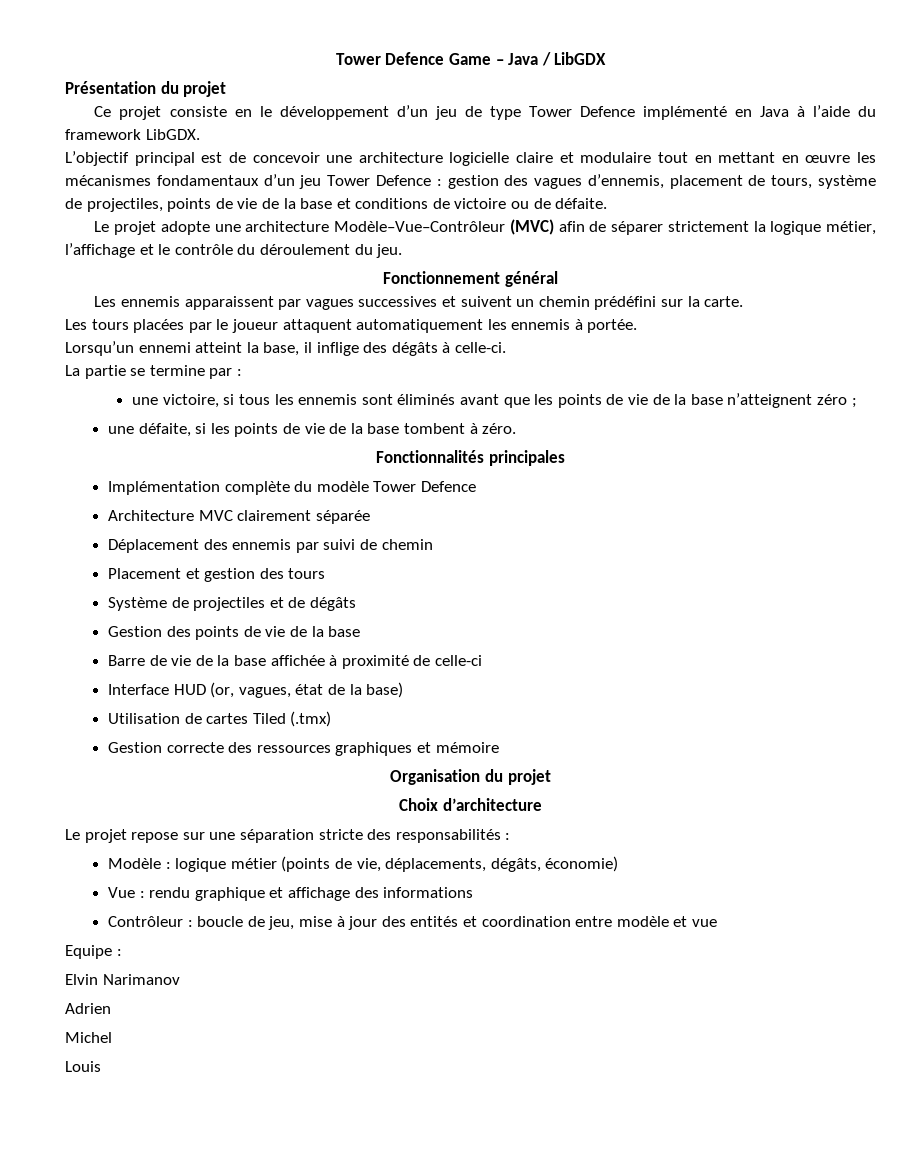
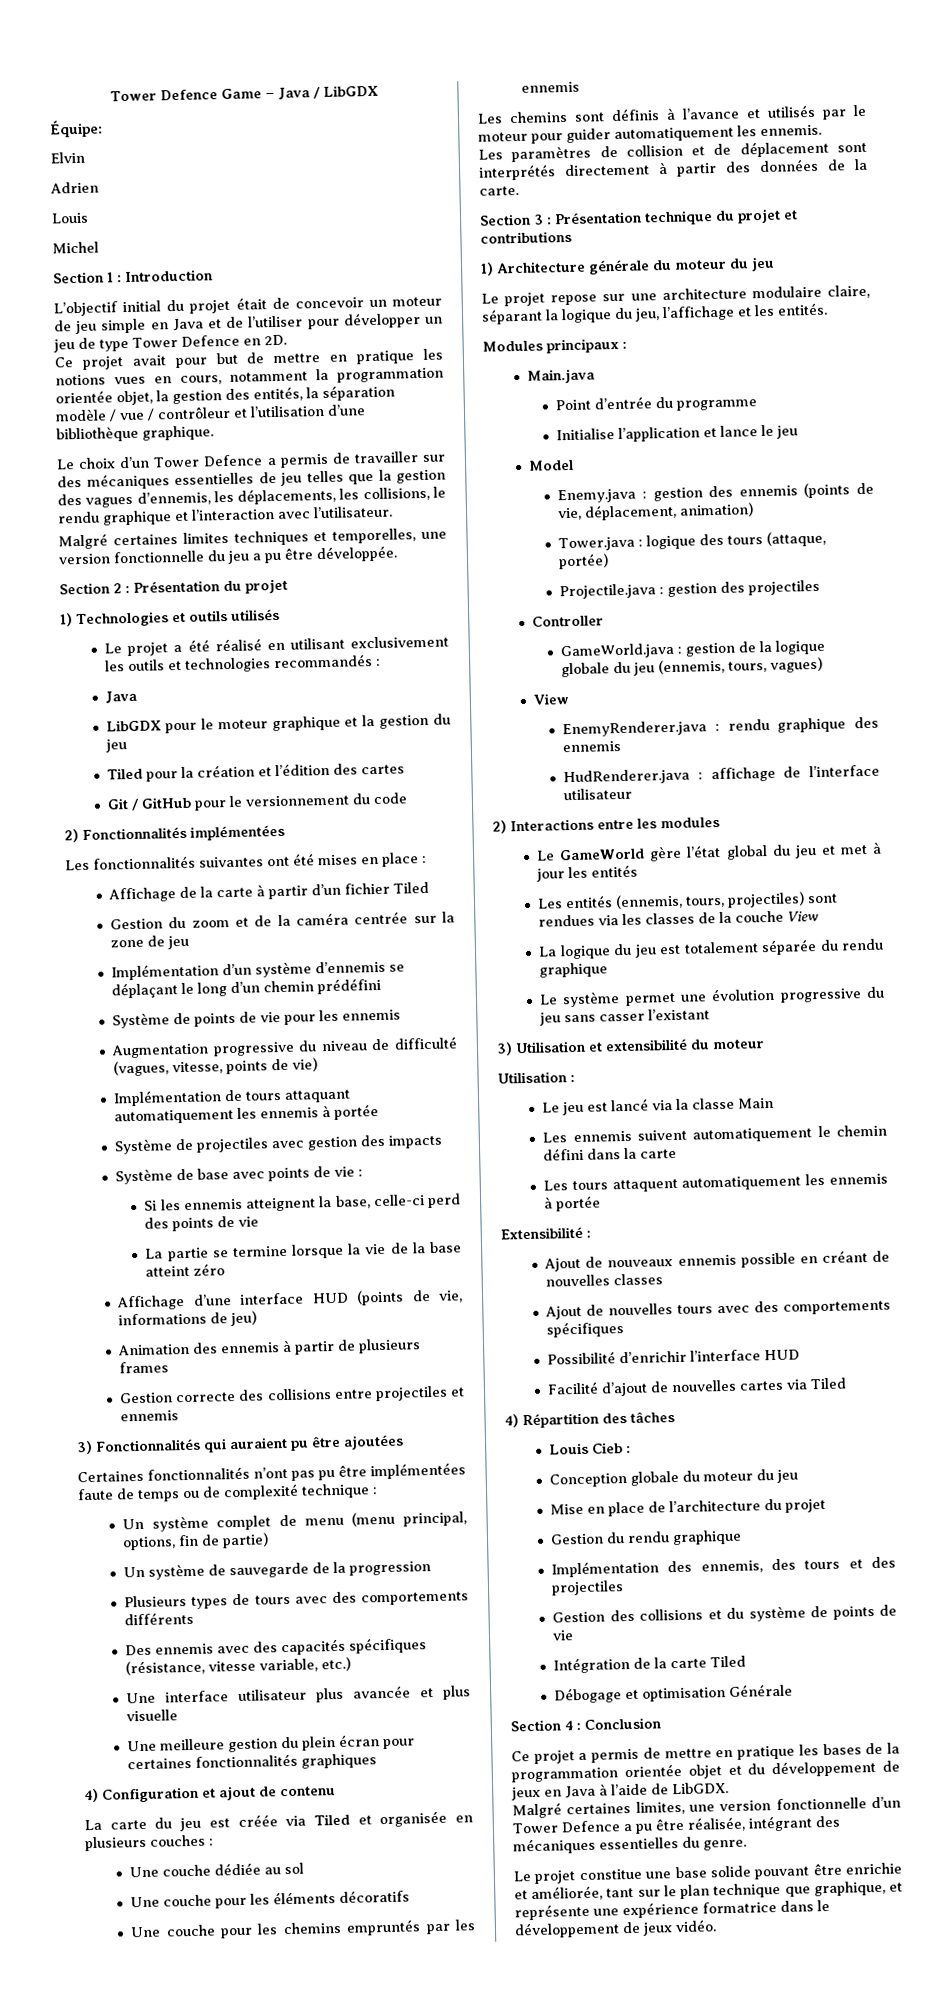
- Présentation du projet
- Ce projet consiste en le développement d’un jeu de type Tower Defence implémenté en Java à l’aide du framework LibGDX.
- L’objectif principal est de concevoir une architecture logicielle claire et modulaire tout en mettant en œuvre les mécanismes fondamentaux d’un jeu Tower Defence : gestion des vagues d’ennemis, placement de tours, système de projectiles, points de vie de la base et conditions de victoire ou de défaite.
- Le projet adopte une architecture Modèle–Vue–Contrôleur (MVC) afin de séparer strictement la logique métier, l’affichage et le contrôle du déroulement du jeu.
- Fonctionnement général
- Les ennemis apparaissent par vagues successives et suivent un chemin prédéfini sur la carte.
- Les tours placées par le joueur attaquent automatiquement les ennemis à portée.
- Lorsqu’un ennemi atteint la base, il inflige des dégâts à celle-ci.
- La partie se termine par :
- une victoire, si tous les ennemis sont éliminés avant que les points de vie de la base n’atteignent zéro ;
- une défaite, si les points de vie de la base tombent à zéro.
- Fonctionnalités principales
- Implémentation complète du modèle Tower Defence
- Architecture MVC clairement séparée
- Déplacement des ennemis par suivi de chemin
- Placement et gestion des tours
- Système de projectiles et de dégâts
- Gestion des points de vie de la base
- Barre de vie de la base affichée à proximité de celle-ci
- Interface HUD (or, vagues, état de la base)
- Utilisation de cartes Tiled (.tmx)
- Gestion correcte des ressources graphiques et mémoire
- Organisation du projet
- Choix d’architecture
+ Équipe:
+ Elvin
+ Adrien
+ Louis
+ Michel
+ Section 1 : Introduction
+ L’objectif initial du projet était de concevoir un moteur de jeu simple en Java et de l’utiliser pour développer un jeu de type Tower Defence en 2D.
+ Ce projet avait pour but de mettre en pratique les notions vues en cours, notamment la programmation orientée objet, la gestion des entités, la séparation modèle / vue / contrôleur et l’utilisation d’une bibliothèque graphique.
+ Le choix d’un Tower Defence a permis de travailler sur des mécaniques essentielles de jeu telles que la gestion des vagues d’ennemis, les déplacements, les collisions, le rendu graphique et l’interaction avec l’utilisateur.
+ Malgré certaines limites techniques et temporelles, une version fonctionnelle du jeu a pu être développée.
+ Section 2 : Présentation du projet
+ 1) Technologies et outils utilisés
+ Le projet a été réalisé en utilisant exclusivement les outils et technologies recommandés :
+ Java
+ LibGDX pour le moteur graphique et la gestion du jeu
+ Tiled pour la création et l’édition des cartes
+ Git / GitHub pour le versionnement du code
+ 2) Fonctionnalités implémentées
+ Les fonctionnalités suivantes ont été mises en place :
+ Affichage de la carte à partir d’un fichier Tiled
+ Gestion du zoom et de la caméra centrée sur la zone de jeu
+ Implémentation d’un système d’ennemis se déplaçant le long d’un chemin prédéfini
+ Système de points de vie pour les ennemis
+ Augmentation progressive du niveau de difficulté (vagues, vitesse, points de vie)
+ Implémentation de tours attaquant automatiquement les ennemis à portée
+ Système de projectiles avec gestion des impacts
+ Système de base avec points de vie :
+ Si les ennemis atteignent la base, celle-ci perd des points de vie
+ La partie se termine lorsque la vie de la base atteint zéro
+ Affichage d’une interface HUD (points de vie, informations de jeu)
+ Animation des ennemis à partir de plusieurs frames
+ Gestion correcte des collisions entre projectiles et ennemis
+ 3) Fonctionnalités qui auraient pu être ajoutées
+ Certaines fonctionnalités n’ont pas pu être implémentées faute de temps ou de complexité technique :
+ Un système complet de menu (menu principal, options, fin de partie)
+ Un système de sauvegarde de la progression
+ Plusieurs types de tours avec des comportements différents
+ Des ennemis avec des capacités spécifiques (résistance, vitesse variable, etc.)
+ Une interface utilisateur plus avancée et plus visuelle
+ Une meilleure gestion du plein écran pour certaines fonctionnalités graphiques
+ 4) Configuration et ajout de contenu
+ La carte du jeu est créée via Tiled et organisée en plusieurs couches :
+ Une couche dédiée au sol
+ Une couche pour les éléments décoratifs
+ Une couche pour les chemins empruntés par les ennemis
+ Les chemins sont définis à l’avance et utilisés par le moteur pour guider automatiquement les ennemis.
+ Les paramètres de collision et de déplacement sont interprétés directement à partir des données de la carte.
+ Section 3 : Présentation technique du projet et contributions
+ 1) Architecture générale du moteur du jeu
- Le projet repose sur une séparation stricte des responsabilités :
- Modèle : logique métier (points de vie, déplacements, dégâts, économie)
- Vue : rendu graphique et affichage des informations
- Contrôleur : boucle de jeu, mise à jour des entités et coordination entre modèle et vue
- Equipe :
- Elvin Narimanov
- Adrien
- Michel
- Louis
+ Le projet repose sur une architecture modulaire claire, séparant la logique du jeu, l’affichage et les entités.
+ Modules principaux :
+ Main.java
+ Point d’entrée du programme
+ Initialise l’application et lance le jeu
+ Model
+ Enemy.java : gestion des ennemis (points de vie, déplacement, animation)
+ Tower.java : logique des tours (attaque, portée)
+ Projectile.java : gestion des projectiles
+ Controller
+ GameWorld.java : gestion de la logique globale du jeu (ennemis, tours, vagues)
+ View
+ EnemyRenderer.java : rendu graphique des ennemis
+ HudRenderer.java : affichage de l’interface utilisateur
+ 2) Interactions entre les modules
+ Le GameWorld gère l’état global du jeu et met à jour les entités
+ Les entités (ennemis, tours, projectiles) sont rendues via les classes de la couche View
+ La logique du jeu est totalement séparée du rendu graphique
+ Le système permet une évolution progressive du jeu sans casser l’existant
+ 3) Utilisation et extensibilité du moteur
+ Utilisation :
+ Le jeu est lancé via la classe Main
+ Les ennemis suivent automatiquement le chemin défini dans la carte
+ Les tours attaquent automatiquement les ennemis à portée
+ Extensibilité :
+ Ajout de nouveaux ennemis possible en créant de nouvelles classes
+ Ajout de nouvelles tours avec des comportements spécifiques
+ Possibilité d’enrichir l’interface HUD
+ Facilité d’ajout de nouvelles cartes via Tiled
+ 4) Répartition des tâches
+ Louis Cieb :
+ Conception globale du moteur du jeu
+ Mise en place de l’architecture du projet
+ Gestion du rendu graphique
+ Implémentation des ennemis, des tours et des projectiles
+ Gestion des collisions et du système de points de vie
+ Intégration de la carte Tiled
+ Débogage et optimisation Générale
+ Section 4 : Conclusion
+ Ce projet a permis de mettre en pratique les bases de la programmation orientée objet et du développement de jeux en Java à l’aide de LibGDX.
+ Malgré certaines limites, une version fonctionnelle d’un Tower Defence a pu être réalisée, intégrant des mécaniques essentielles du genre.
+ Le projet constitue une base solide pouvant être enrichie et améliorée, tant sur le plan technique que graphique, et représente une expérience formatrice dans le développement de jeux vidéo.

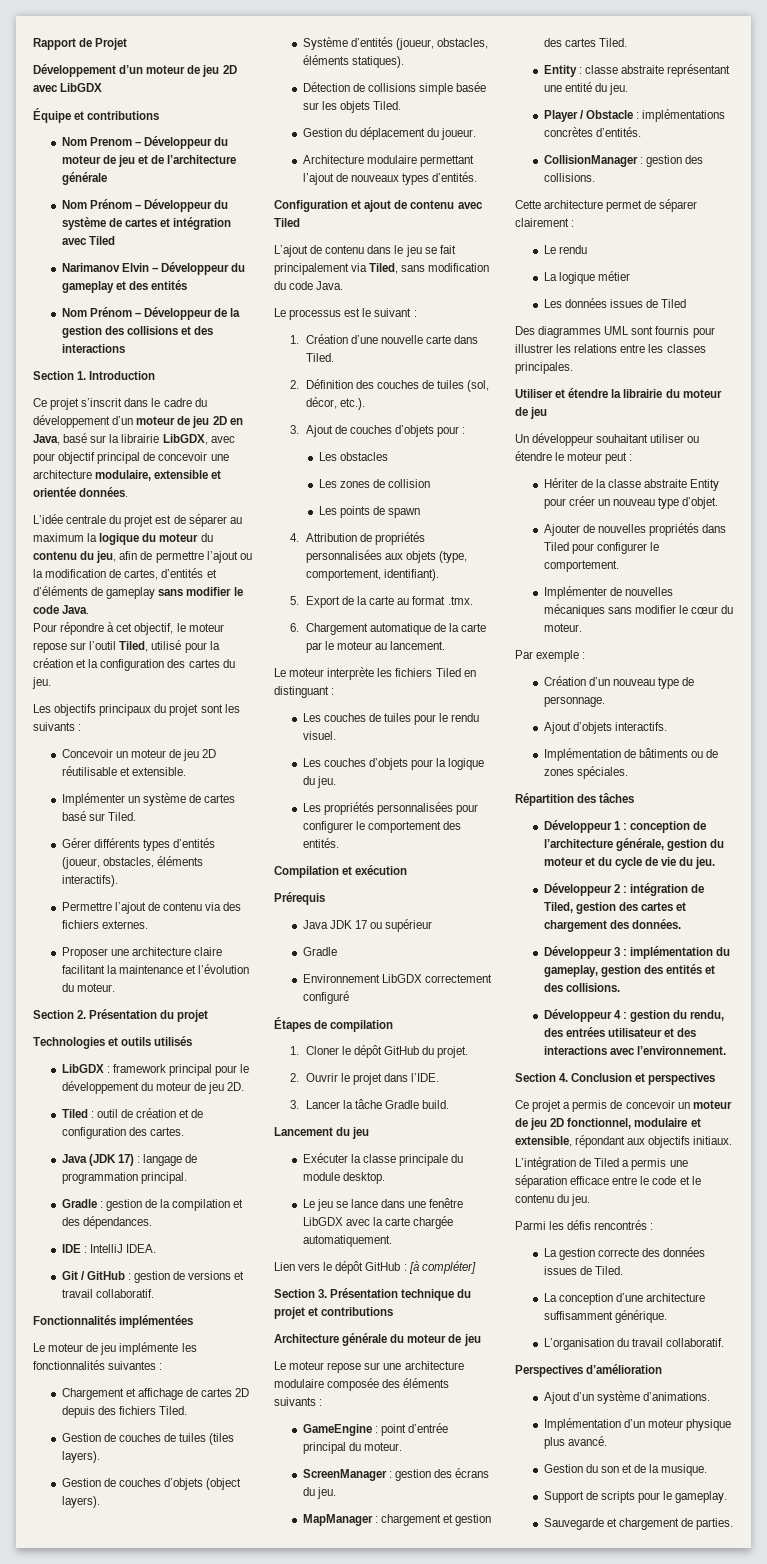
- Tower Defence Game – Java / LibGDX
- Équipe:
- Elvin
- Adrien
- Louis
- Michel
- Section 1 : Introduction
+ Rapport de Projet
+ Développement d’un moteur de jeu 2D avec LibGDX
+ Équipe et contributions
+ Nom Prenom – Développeur du moteur de jeu et de l’architecture générale
+ Nom Prénom – Développeur du système de cartes et intégration avec Tiled
+ Narimanov Elvin – Développeur du gameplay et des entités
+ Nom Prénom – Développeur de la gestion des collisions et des interactions
+ Section 1. Introduction
- L’objectif initial du projet était de concevoir un moteur de jeu simple en Java et de l’utiliser pour développer un jeu de type Tower Defence en 2D.
- Ce projet avait pour but de mettre en pratique les notions vues en cours, notamment la programmation orientée objet, la gestion des entités, la séparation modèle / vue / contrôleur et l’utilisation d’une bibliothèque graphique.
- Le choix d’un Tower Defence a permis de travailler sur des mécaniques essentielles de jeu telles que la gestion des vagues d’ennemis, les déplacements, les collisions, le rendu graphique et l’interaction avec l’utilisateur.
- Malgré certaines limites techniques et temporelles, une version fonctionnelle du jeu a pu être développée.
- Section 2 : Présentation du projet
+ Ce projet s’inscrit dans le cadre du développement d’un moteur de jeu 2D en Java, basé sur la librairie LibGDX, avec pour objectif principal de concevoir une architecture modulaire, extensible et orientée données.
+ L’idée centrale du projet est de séparer au maximum la logique du moteur du contenu du jeu, afin de permettre l’ajout ou la modification de cartes, d’entités et d’éléments de gameplay sans modifier le code Java.
+ Pour répondre à cet objectif, le moteur repose sur l’outil Tiled, utilisé pour la création et la configuration des cartes du jeu.
+ Les objectifs principaux du projet sont les suivants :
+ Concevoir un moteur de jeu 2D réutilisable et extensible.
+ Implémenter un système de cartes basé sur Tiled.
+ Gérer différents types d’entités (joueur, obstacles, éléments interactifs).
+ Permettre l’ajout de contenu via des fichiers externes.
+ Proposer une architecture claire facilitant la maintenance et l’évolution du moteur.
+ Section 2. Présentation du projet
- 1) Technologies et outils utilisés
+ Technologies et outils utilisés
- Le projet a été réalisé en utilisant exclusivement les outils et technologies recommandés :
- Java
- LibGDX pour le moteur graphique et la gestion du jeu
- Tiled pour la création et l’édition des cartes
- Git / GitHub pour le versionnement du code
- 2) Fonctionnalités implémentées
- Les fonctionnalités suivantes ont été mises en place :
- Affichage de la carte à partir d’un fichier Tiled
- Gestion du zoom et de la caméra centrée sur la zone de jeu
- Implémentation d’un système d’ennemis se déplaçant le long d’un chemin prédéfini
- Système de points de vie pour les ennemis
- Augmentation progressive du niveau de difficulté (vagues, vitesse, points de vie)
- Implémentation de tours attaquant automatiquement les ennemis à portée
- Système de projectiles avec gestion des impacts
- Système de base avec points de vie :
- Si les ennemis atteignent la base, celle-ci perd des points de vie
- La partie se termine lorsque la vie de la base atteint zéro
- Affichage d’une interface HUD (points de vie, informations de jeu)
- Animation des ennemis à partir de plusieurs frames
- Gestion correcte des collisions entre projectiles et ennemis
- 3) Fonctionnalités qui auraient pu être ajoutées
- Certaines fonctionnalités n’ont pas pu être implémentées faute de temps ou de complexité technique :
- Un système complet de menu (menu principal, options, fin de partie)
- Un système de sauvegarde de la progression
- Plusieurs types de tours avec des comportements différents
- Des ennemis avec des capacités spécifiques (résistance, vitesse variable, etc.)
- Une interface utilisateur plus avancée et plus visuelle
- Une meilleure gestion du plein écran pour certaines fonctionnalités graphiques
- 4) Configuration et ajout de contenu
- La carte du jeu est créée via Tiled et organisée en plusieurs couches :
- Une couche dédiée au sol
- Une couche pour les éléments décoratifs
- Une couche pour les chemins empruntés par les ennemis
- Les chemins sont définis à l’avance et utilisés par le moteur pour guider automatiquement les ennemis.
- Les paramètres de collision et de déplacement sont interprétés directement à partir des données de la carte.
- Section 3 : Présentation technique du projet et contributions
+ LibGDX : framework principal pour le développement du moteur de jeu 2D.
+ Tiled : outil de création et de configuration des cartes.
+ Java (JDK 17) : langage de programmation principal.
+ Gradle : gestion de la compilation et des dépendances.
+ IDE : IntelliJ IDEA.
+ Git / GitHub : gestion de versions et travail collaboratif.
+ Fonctionnalités implémentées
+ Le moteur de jeu implémente les fonctionnalités suivantes :
+ Chargement et affichage de cartes 2D depuis des fichiers Tiled.
+ Gestion de couches de tuiles (tiles layers).
+ Gestion de couches d’objets (object layers).
+ Système d’entités (joueur, obstacles, éléments statiques).
+ Détection de collisions simple basée sur les objets Tiled.
+ Gestion du déplacement du joueur.
+ Architecture modulaire permettant l’ajout de nouveaux types d’entités.
+ Configuration et ajout de contenu avec Tiled
+ L’ajout de contenu dans le jeu se fait principalement via Tiled, sans modification du code Java.
+ Le processus est le suivant :
+ 1. Création d’une nouvelle carte dans Tiled.
+ 2. Définition des couches de tuiles (sol, décor, etc.).
+ 3. Ajout de couches d’objets pour :
+ Les obstacles
+ Les zones de collision
+ Les points de spawn
+ 4. Attribution de propriétés personnalisées aux objets (type, comportement, identifiant).
+ 5. Export de la carte au format .tmx.
+ 6. Chargement automatique de la carte par le moteur au lancement.
+ Le moteur interprète les fichiers Tiled en distinguant :
+ Les couches de tuiles pour le rendu visuel.
+ Les couches d’objets pour la logique du jeu.
+ Les propriétés personnalisées pour configurer le comportement des entités.
+ Compilation et exécution
+ Prérequis
+ Java JDK 17 ou supérieur
+ Gradle
+ Environnement LibGDX correctement configuré
+ Étapes de compilation
+ 1. Cloner le dépôt GitHub du projet.
+ 2. Ouvrir le projet dans l’IDE.
+ 3. Lancer la tâche Gradle build.
+ Lancement du jeu
+ Exécuter la classe principale du module desktop.
+ Le jeu se lance dans une fenêtre LibGDX avec la carte chargée automatiquement.
+ Lien vers le dépôt GitHub : [à compléter]
+ Section 3. Présentation technique du projet et contributions
- 1) Architecture générale du moteur du jeu
+ Architecture générale du moteur de jeu
- Le projet repose sur une architecture modulaire claire, séparant la logique du jeu, l’affichage et les entités.
- Modules principaux :
- Main.java
- Point d’entrée du programme
- Initialise l’application et lance le jeu
- Model
- Enemy.java : gestion des ennemis (points de vie, déplacement, animation)
- Tower.java : logique des tours (attaque, portée)
- Projectile.java : gestion des projectiles
- Controller
- GameWorld.java : gestion de la logique globale du jeu (ennemis, tours, vagues)
- View
- EnemyRenderer.java : rendu graphique des ennemis
- HudRenderer.java : affichage de l’interface utilisateur
- 2) Interactions entre les modules
- Le GameWorld gère l’état global du jeu et met à jour les entités
- Les entités (ennemis, tours, projectiles) sont rendues via les classes de la couche View
- La logique du jeu est totalement séparée du rendu graphique
- Le système permet une évolution progressive du jeu sans casser l’existant
- 3) Utilisation et extensibilité du moteur
- Utilisation :
- Le jeu est lancé via la classe Main
- Les ennemis suivent automatiquement le chemin défini dans la carte
- Les tours attaquent automatiquement les ennemis à portée
- Extensibilité :
- Ajout de nouveaux ennemis possible en créant de nouvelles classes
- Ajout de nouvelles tours avec des comportements spécifiques
- Possibilité d’enrichir l’interface HUD
- Facilité d’ajout de nouvelles cartes via Tiled
- 4) Répartition des tâches
+ Le moteur repose sur une architecture modulaire composée des éléments suivants :
+ GameEngine : point d’entrée principal du moteur.
+ ScreenManager : gestion des écrans du jeu.
+ MapManager : chargement et gestion des cartes Tiled.
+ Entity : classe abstraite représentant une entité du jeu.
+ Player / Obstacle : implémentations concrètes d’entités.
+ CollisionManager : gestion des collisions.
+ Cette architecture permet de séparer clairement :
+ Le rendu
+ La logique métier
+ Les données issues de Tiled
+ Des diagrammes UML sont fournis pour illustrer les relations entre les classes principales.
+ Utiliser et étendre la librairie du moteur de jeu
+ Un développeur souhaitant utiliser ou étendre le moteur peut :
+ Hériter de la classe abstraite Entity pour créer un nouveau type d’objet.
+ Ajouter de nouvelles propriétés dans Tiled pour configurer le comportement.
+ Implémenter de nouvelles mécaniques sans modifier le cœur du moteur.
+ Par exemple :
+ Création d’un nouveau type de personnage.
+ Ajout d’objets interactifs.
+ Implémentation de bâtiments ou de zones spéciales.
+ Répartition des tâches
- Louis Cieb :
- Conception globale du moteur du jeu
- Mise en place de l’architecture du projet
- Gestion du rendu graphique
- Implémentation des ennemis, des tours et des projectiles
- Gestion des collisions et du système de points de vie
- Intégration de la carte Tiled
- Débogage et optimisation Générale
- Section 4 : Conclusion
+ Développeur 1 : conception de l’architecture générale, gestion du moteur et du cycle de vie du jeu.
+ Développeur 2 : intégration de Tiled, gestion des cartes et chargement des données.
+ Développeur 3 : implémentation du gameplay, gestion des entités et des collisions.
+ Développeur 4 : gestion du rendu, des entrées utilisateur et des interactions avec l’environnement.
+ Section 4. Conclusion et perspectives
- Ce projet a permis de mettre en pratique les bases de la programmation orientée objet et du développement de jeux en Java à l’aide de LibGDX.
- Malgré certaines limites, une version fonctionnelle d’un Tower Defence a pu être réalisée, intégrant des mécaniques essentielles du genre.
- Le projet constitue une base solide pouvant être enrichie et améliorée, tant sur le plan technique que graphique, et représente une expérience formatrice dans le développement de jeux vidéo.
+ Ce projet a permis de concevoir un moteur de jeu 2D fonctionnel, modulaire et extensible, répondant aux objectifs initiaux.
+ L’intégration de Tiled a permis une séparation efficace entre le code et le contenu du jeu.
+ Parmi les défis rencontrés :
+ La gestion correcte des données issues de Tiled.
+ La conception d’une architecture suffisamment générique.
+ L’organisation du travail collaboratif.
+ Perspectives d’amélioration
+ Ajout d’un système d’animations.
+ Implémentation d’un moteur physique plus avancé.
+ Gestion du son et de la musique.
+ Support de scripts pour le gameplay.
+ Sauvegarde et chargement de parties.

